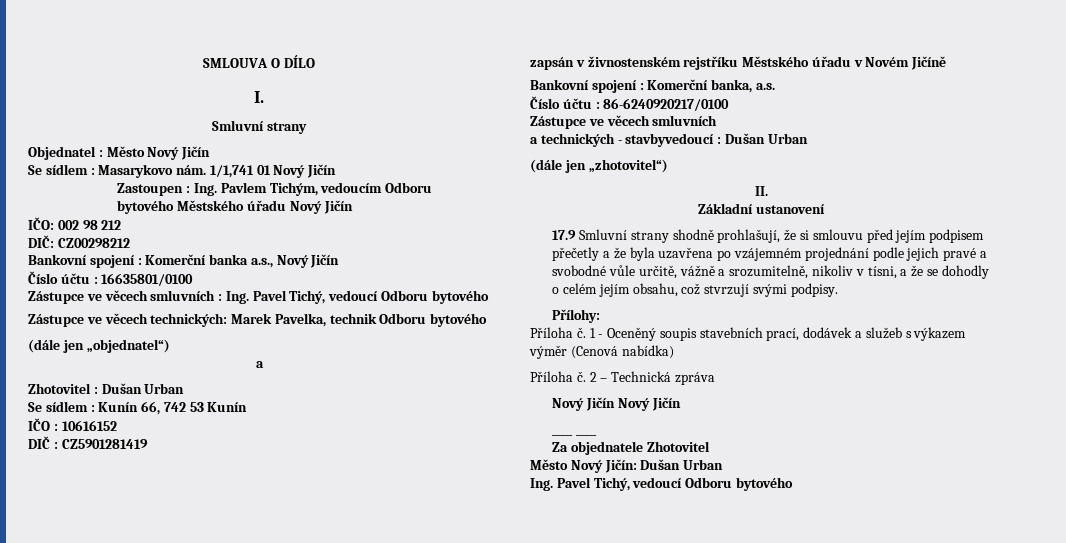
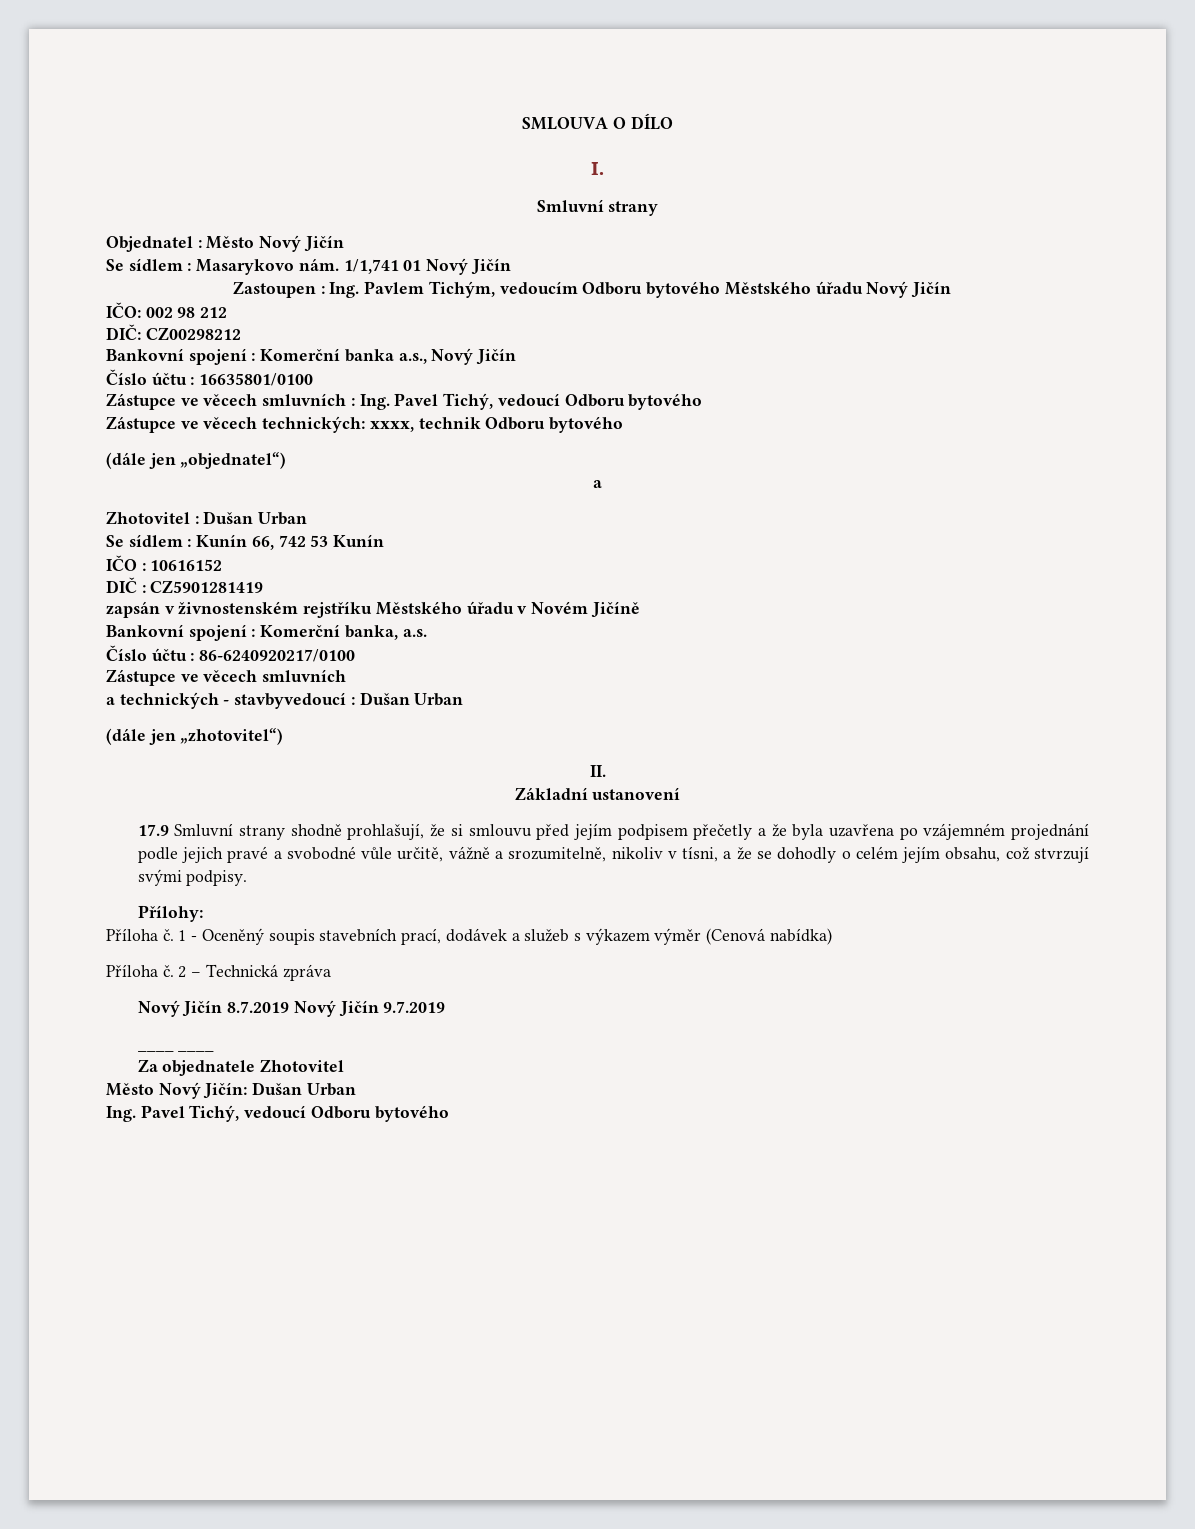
- Zástupce ve věcech technických: Marek Pavelka, technik Odboru bytového
+ Zástupce ve věcech technických: xxxx, technik Odboru bytového
- Nový Jičín Nový Jičín
+ Nový Jičín 8.7.2019 Nový Jičín 9.7.2019

